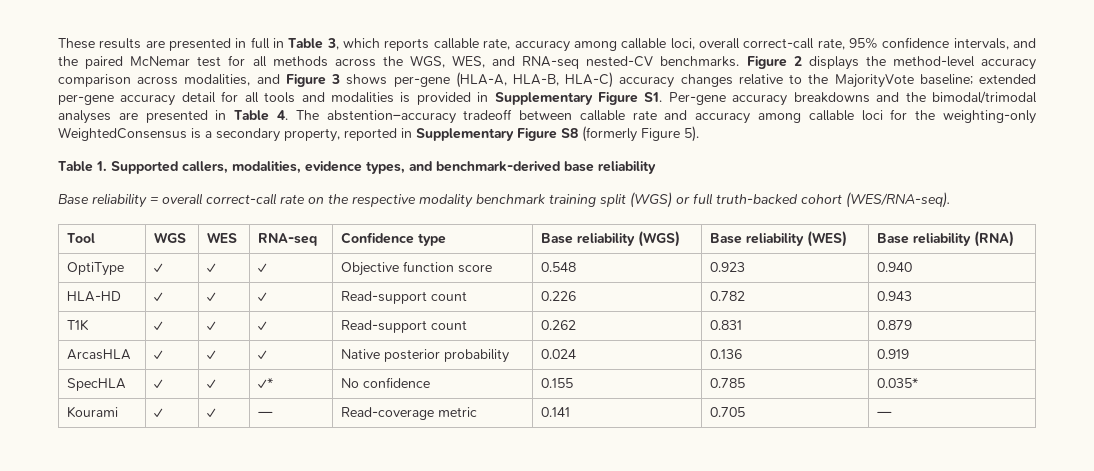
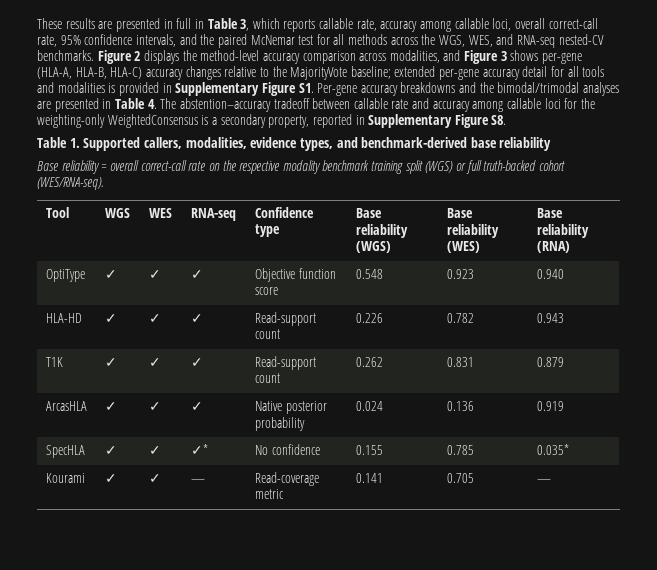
- extended per-gene accuracy detail for all tools and modalities is provided in Supplementary Figure S1. Per-gene accuracy breakdowns and the bimodal/trimodal analyses are presented in Table 4. The abstention–accuracy tradeoff between callable rate and accuracy among callable loci for the weighting-only WeightedConsensus is a secondary property, reported in Supplementary Figure S8 (formerly Figure 5).
+ extended per-gene accuracy detail for all tools and modalities is provided in Supplementary Figure S1. Per-gene accuracy breakdowns and the bimodal/trimodal analyses are presented in Table 4. The abstention–accuracy tradeoff between callable rate and accuracy among callable loci for the weighting-only WeightedConsensus is a secondary property, reported in Supplementary Figure S8.

